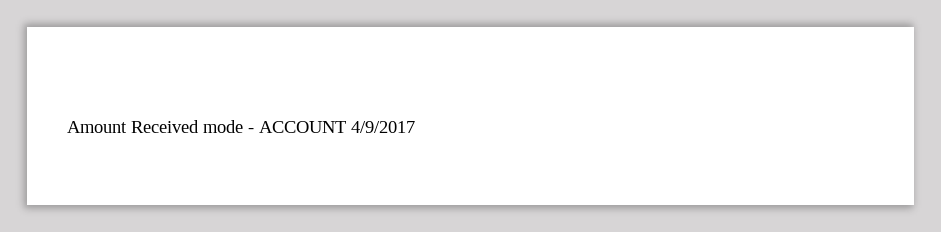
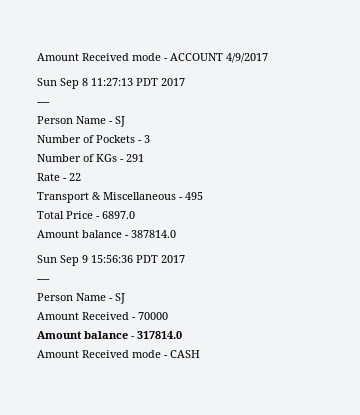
+ Sun Sep 8 11:27:13 PDT 2017
+ ----
+ Person Name - SJ
+ Number of Pockets - 3
+ Number of KGs - 291
+ Rate - 22
+ Transport & Miscellaneous - 495
+ Total Price - 6897.0
+ Amount balance - 387814.0
+ Sun Sep 9 15:56:36 PDT 2017
+ ----
+ Person Name - SJ
+ Amount Received - 70000
+ Amount balance - 317814.0
+ Amount Received mode - CASH

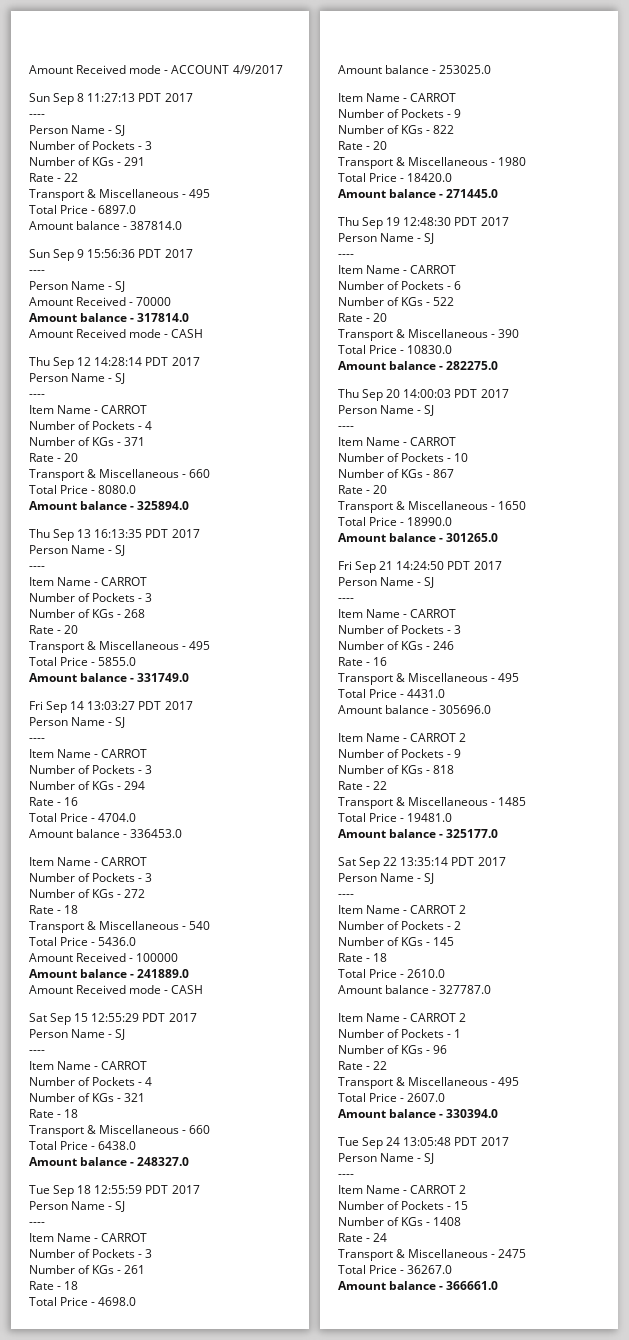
+ Thu Sep 12 14:28:14 PDT 2017
+ Person Name - SJ
+ ----
+ Item Name - CARROT
+ Number of Pockets - 4
+ Number of KGs - 371
+ Rate - 20
+ Transport & Miscellaneous - 660
+ Total Price - 8080.0
+ Amount balance - 325894.0
+ Thu Sep 13 16:13:35 PDT 2017
+ Person Name - SJ
+ ----
+ Item Name - CARROT
+ Number of Pockets - 3
+ Number of KGs - 268
+ Rate - 20
+ Transport & Miscellaneous - 495
+ Total Price - 5855.0
+ Amount balance - 331749.0
+ Fri Sep 14 13:03:27 PDT 2017
+ Person Name - SJ
+ ----
+ Item Name - CARROT
+ Number of Pockets - 3
+ Number of KGs - 294
+ Rate - 16
+ Total Price - 4704.0
+ Amount balance - 336453.0
+ Item Name - CARROT
+ Number of Pockets - 3
+ Number of KGs - 272
+ Rate - 18
+ Transport & Miscellaneous - 540
+ Total Price - 5436.0
+ Amount Received - 100000
+ Amount balance - 241889.0
+ Amount Received mode - CASH
+ Sat Sep 15 12:55:29 PDT 2017
+ Person Name - SJ
+ ----
+ Item Name - CARROT
+ Number of Pockets - 4
+ Number of KGs - 321
+ Rate - 18
+ Transport & Miscellaneous - 660
+ Total Price - 6438.0
+ Amount balance - 248327.0
+ Tue Sep 18 12:55:59 PDT 2017
+ Person Name - SJ
+ ----
+ Item Name - CARROT
+ Number of Pockets - 3
+ Number of KGs - 261
+ Rate - 18
+ Total Price - 4698.0
+ Amount balance - 253025.0
+ Item Name - CARROT
+ Number of Pockets - 9
+ Number of KGs - 822
+ Rate - 20
+ Transport & Miscellaneous - 1980
+ Total Price - 18420.0
+ Amount balance - 271445.0
+ Thu Sep 19 12:48:30 PDT 2017
+ Person Name - SJ
+ ----
+ Item Name - CARROT
+ Number of Pockets - 6
+ Number of KGs - 522
+ Rate - 20
+ Transport & Miscellaneous - 390
+ Total Price - 10830.0
+ Amount balance - 282275.0
+ Thu Sep 20 14:00:03 PDT 2017
+ Person Name - SJ
+ ----
+ Item Name - CARROT
+ Number of Pockets - 10
+ Number of KGs - 867
+ Rate - 20
+ Transport & Miscellaneous - 1650
+ Total Price - 18990.0
+ Amount balance - 301265.0
+ Fri Sep 21 14:24:50 PDT 2017
+ Person Name - SJ
+ ----
+ Item Name - CARROT
+ Number of Pockets - 3
+ Number of KGs - 246
+ Rate - 16
+ Transport & Miscellaneous - 495
+ Total Price - 4431.0
+ Amount balance - 305696.0
+ Item Name - CARROT 2
+ Number of Pockets - 9
+ Number of KGs - 818
+ Rate - 22
+ Transport & Miscellaneous - 1485
+ Total Price - 19481.0
+ Amount balance - 325177.0
+ Sat Sep 22 13:35:14 PDT 2017
+ Person Name - SJ
+ ----
+ Item Name - CARROT 2
+ Number of Pockets - 2
+ Number of KGs - 145
+ Rate - 18
+ Total Price - 2610.0
+ Amount balance - 327787.0
+ Item Name - CARROT 2
+ Number of Pockets - 1
+ Number of KGs - 96
+ Rate - 22
+ Transport & Miscellaneous - 495
+ Total Price - 2607.0
+ Amount balance - 330394.0
+ Tue Sep 24 13:05:48 PDT 2017
+ Person Name - SJ
+ ----
+ Item Name - CARROT 2
+ Number of Pockets - 15
+ Number of KGs - 1408
+ Rate - 24
+ Transport & Miscellaneous - 2475
+ Total Price - 36267.0
+ Amount balance - 366661.0

